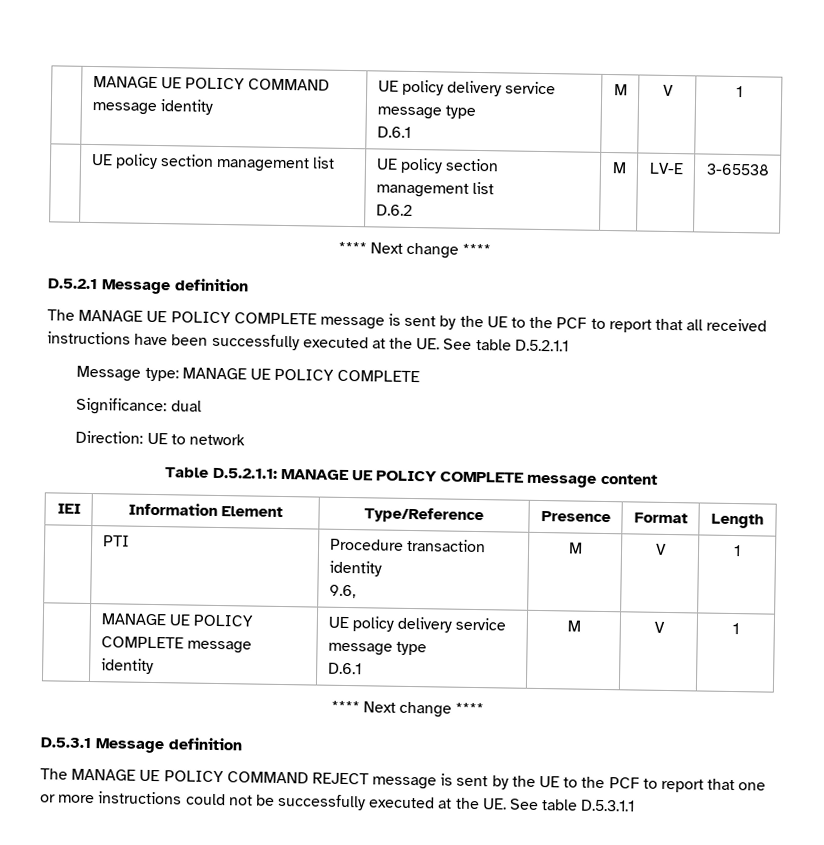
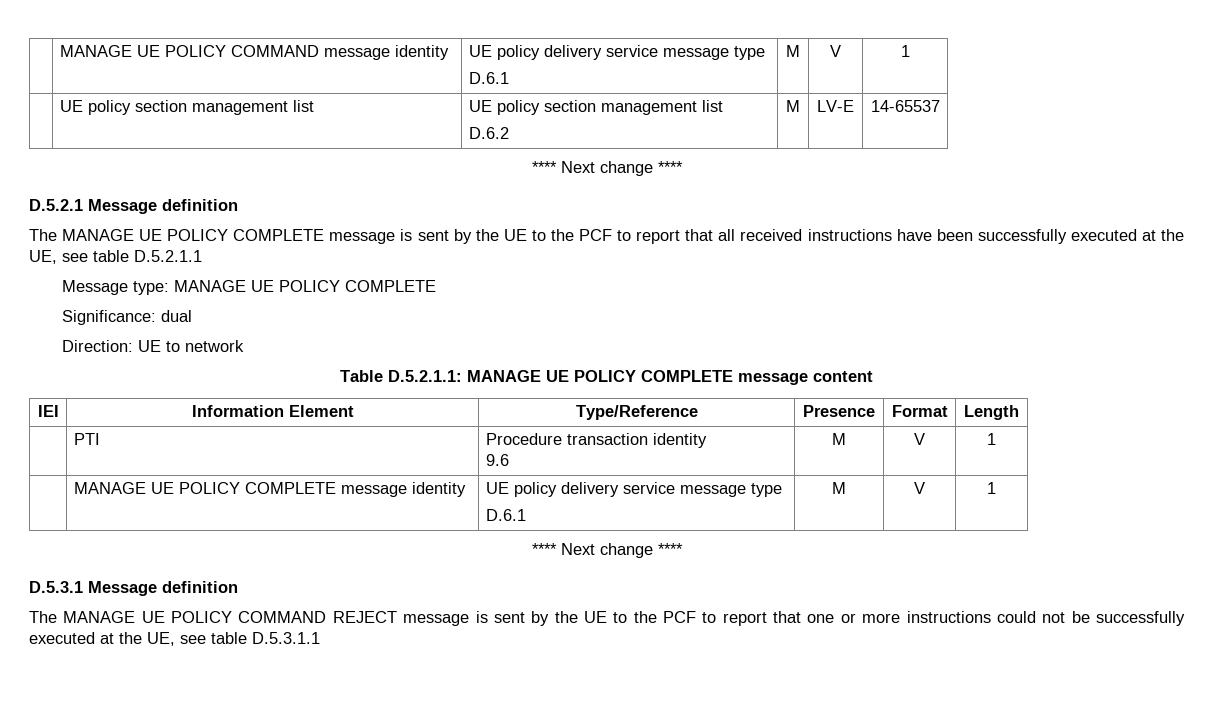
  | UE policy section management list | UE policy section management list
- D.6.2 | M | LV-E | 3-65538
+ D.6.2 | M | LV-E | 14-65537
- The MANAGE UE POLICY COMPLETE message is sent by the UE to the PCF to report that all received instructions have been successfully executed at the UE. See table D.5.2.1.1
+ The MANAGE UE POLICY COMPLETE message is sent by the UE to the PCF to report that all received instructions have been successfully executed at the UE, see table D.5.2.1.1
  | PTI | Procedure transaction identity
- 9.6, | M | V | 1
+ 9.6 | M | V | 1
- The MANAGE UE POLICY COMMAND REJECT message is sent by the UE to the PCF to report that one or more instructions could not be successfully executed at the UE. See table D.5.3.1.1
+ The MANAGE UE POLICY COMMAND REJECT message is sent by the UE to the PCF to report that one or more instructions could not be successfully executed at the UE, see table D.5.3.1.1

